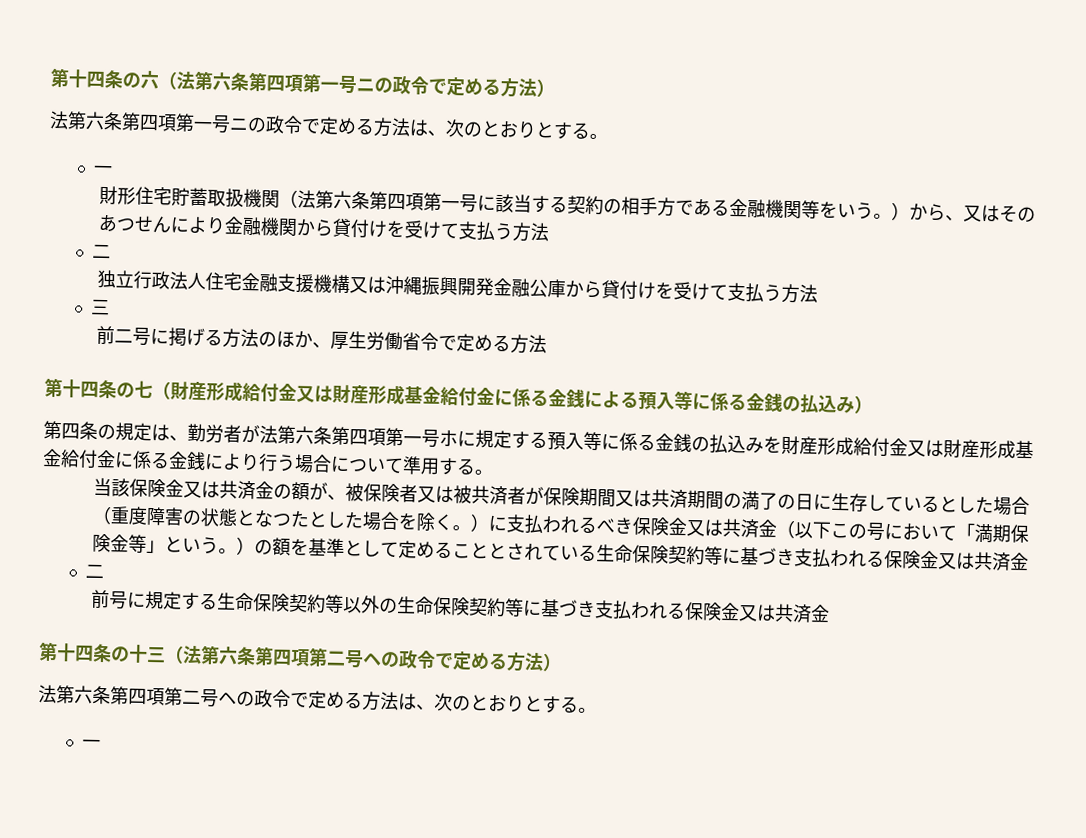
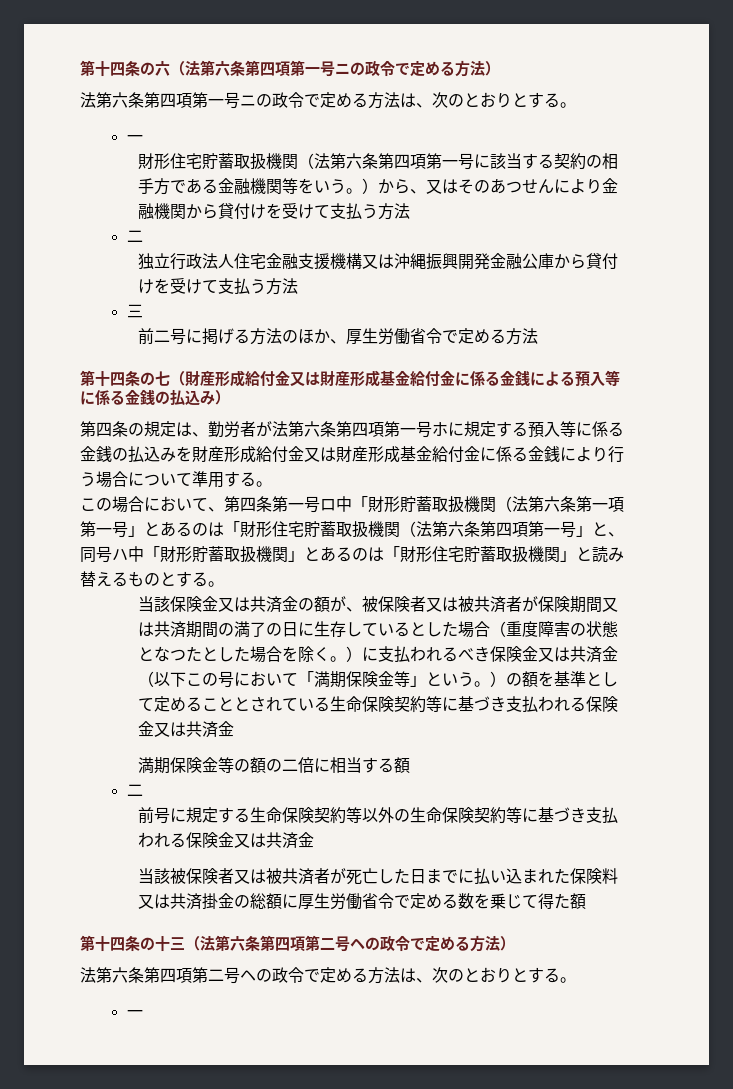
+ この場合において、第四条第一号ロ中「財形貯蓄取扱機関（法第六条第一項第一号」とあるのは「財形住宅貯蓄取扱機関（法第六条第四項第一号」と、同号ハ中「財形貯蓄取扱機関」とあるのは「財形住宅貯蓄取扱機関」と読み替えるものとする。
+ 満期保険金等の額の二倍に相当する額
+ 当該被保険者又は被共済者が死亡した日までに払い込まれた保険料又は共済掛金の総額に厚生労働省令で定める数を乗じて得た額

